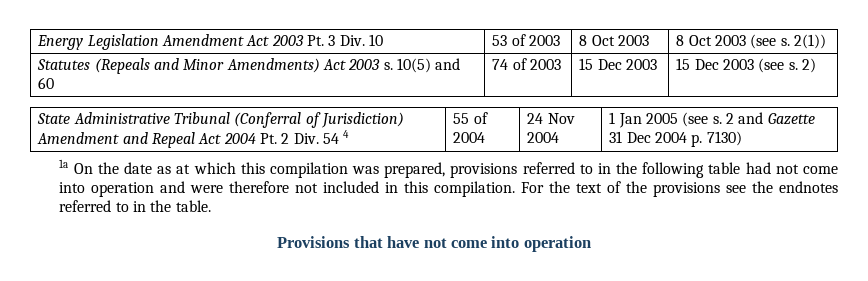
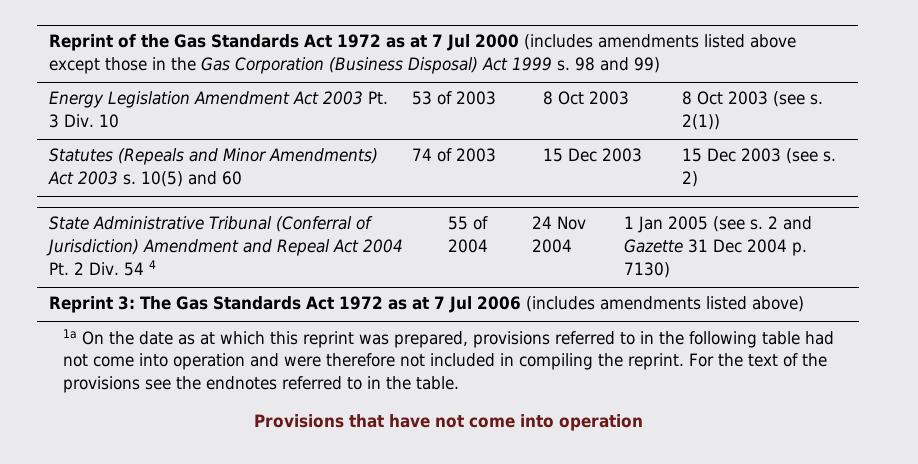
+ Reprint of the Gas Standards Act 1972 as at 7 Jul 2000 (includes amendments listed above except those in the Gas Corporation (Business Disposal) Act 1999 s. 98 and 99)
+ Reprint 3: The Gas Standards Act 1972 as at 7 Jul 2006 (includes amendments listed above)
- 1a On the date as at which this compilation was prepared, provisions referred to in the following table had not come into operation and were therefore not included in this compilation.
+ 1a On the date as at which this reprint was prepared, provisions referred to in the following table had not come into operation and were therefore not included in compiling the reprint.

